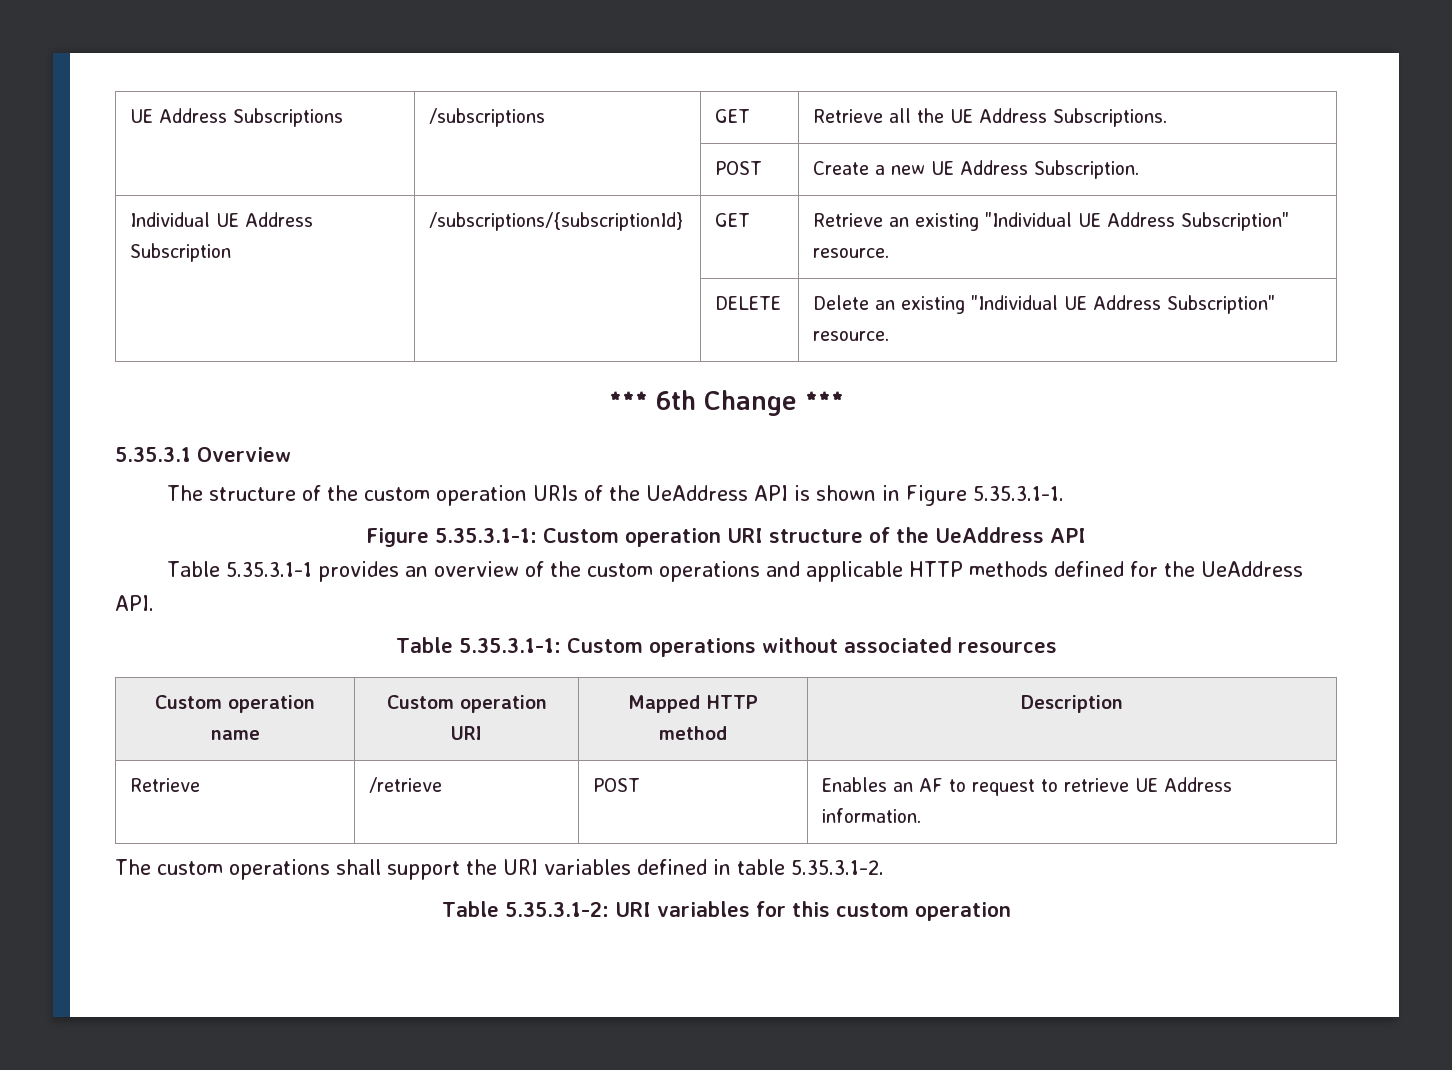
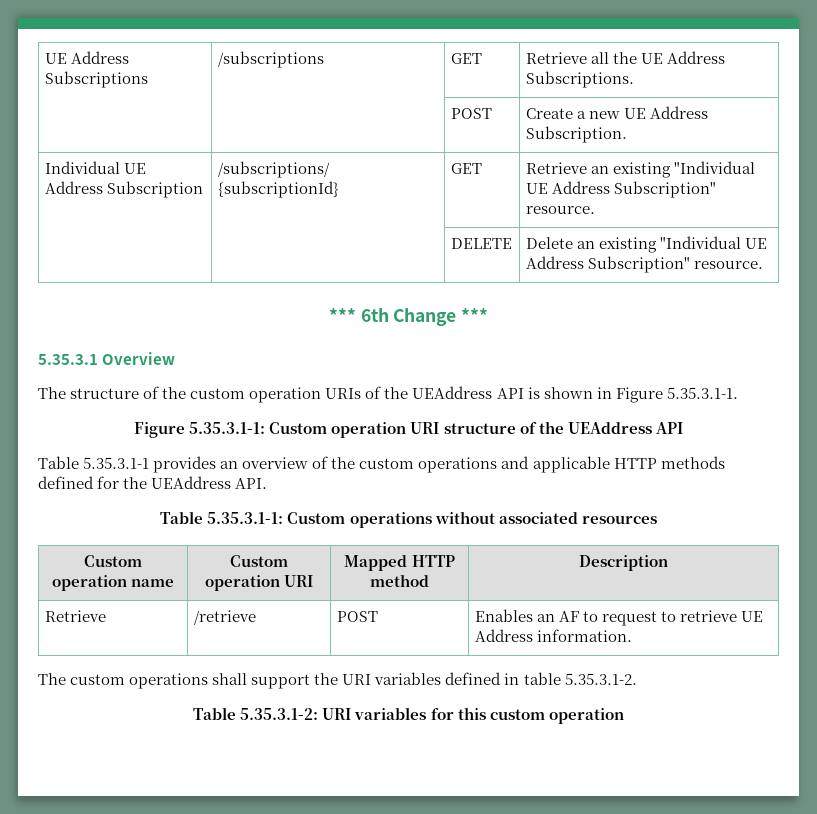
- The structure of the custom operation URIs of the UeAddress API is shown in Figure 5.35.3.1-1.
+ The structure of the custom operation URIs of the UEAddress API is shown in Figure 5.35.3.1-1.
- Figure 5.35.3.1-1: Custom operation URI structure of the UeAddress API
+ Figure 5.35.3.1-1: Custom operation URI structure of the UEAddress API
- Table 5.35.3.1-1 provides an overview of the custom operations and applicable HTTP methods defined for the UeAddress API.
+ Table 5.35.3.1-1 provides an overview of the custom operations and applicable HTTP methods defined for the UEAddress API.

